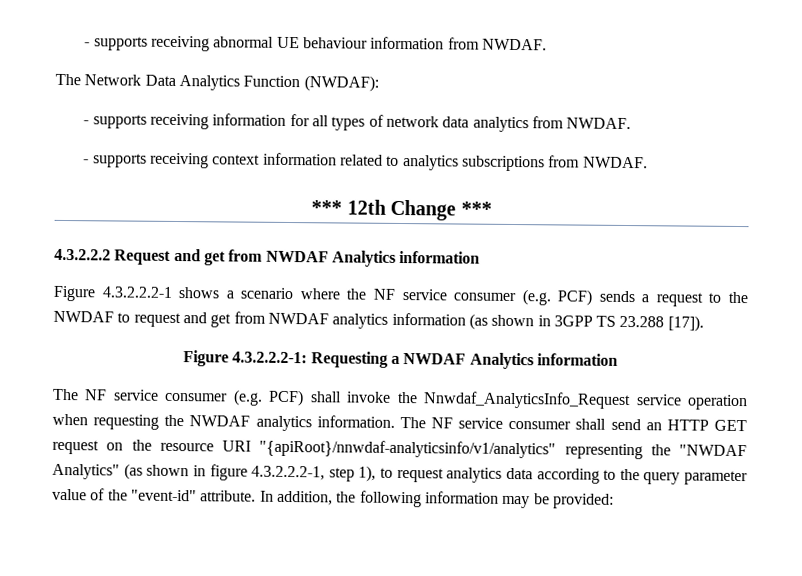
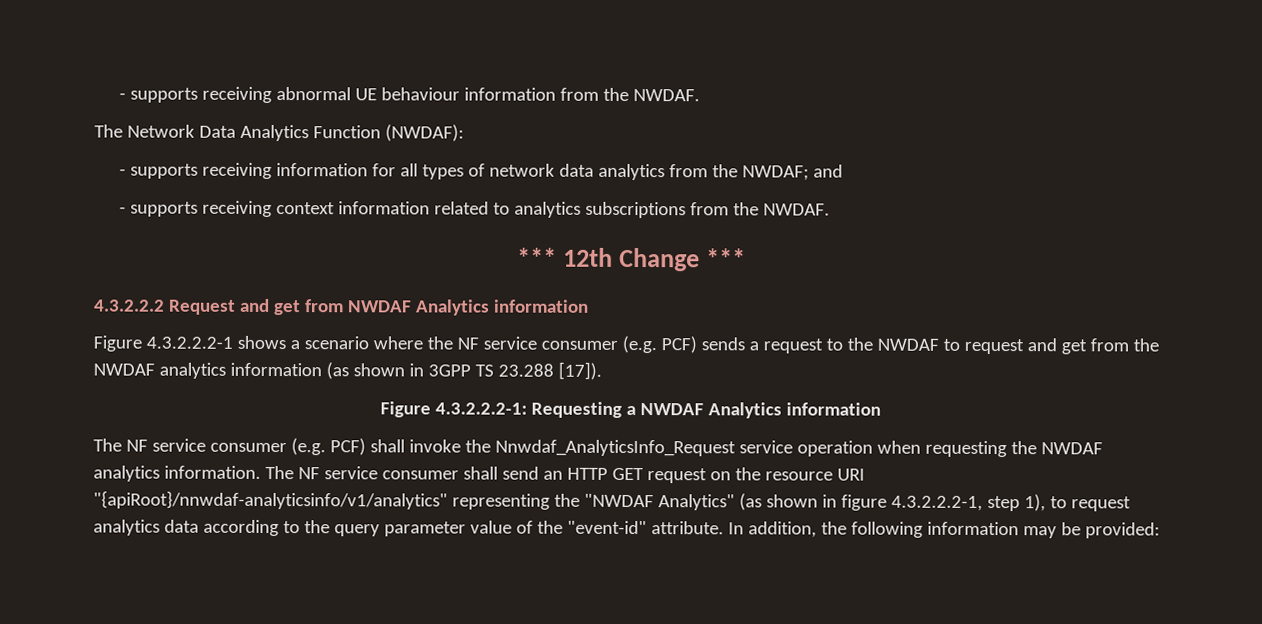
- - supports receiving abnormal UE behaviour information from NWDAF.
+ - supports receiving abnormal UE behaviour information from the NWDAF.
- - supports receiving information for all types of network data analytics from NWDAF.
+ - supports receiving information for all types of network data analytics from the NWDAF; and
- - supports receiving context information related to analytics subscriptions from NWDAF.
+ - supports receiving context information related to analytics subscriptions from the NWDAF.
- Figure 4.3.2.2.2-1 shows a scenario where the NF service consumer (e.g. PCF) sends a request to the NWDAF to request and get from NWDAF analytics information (as shown in 3GPP TS 23.288 [17]).
+ Figure 4.3.2.2.2-1 shows a scenario where the NF service consumer (e.g. PCF) sends a request to the NWDAF to request and get from the NWDAF analytics information (as shown in 3GPP TS 23.288 [17]).

